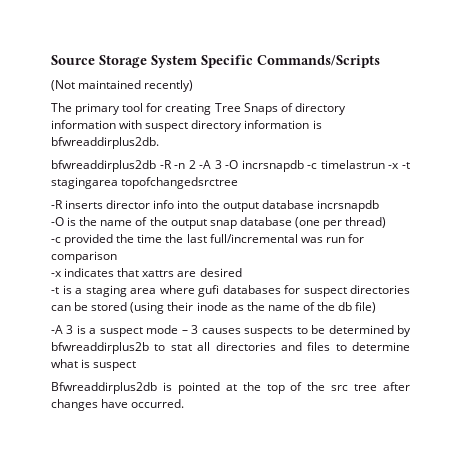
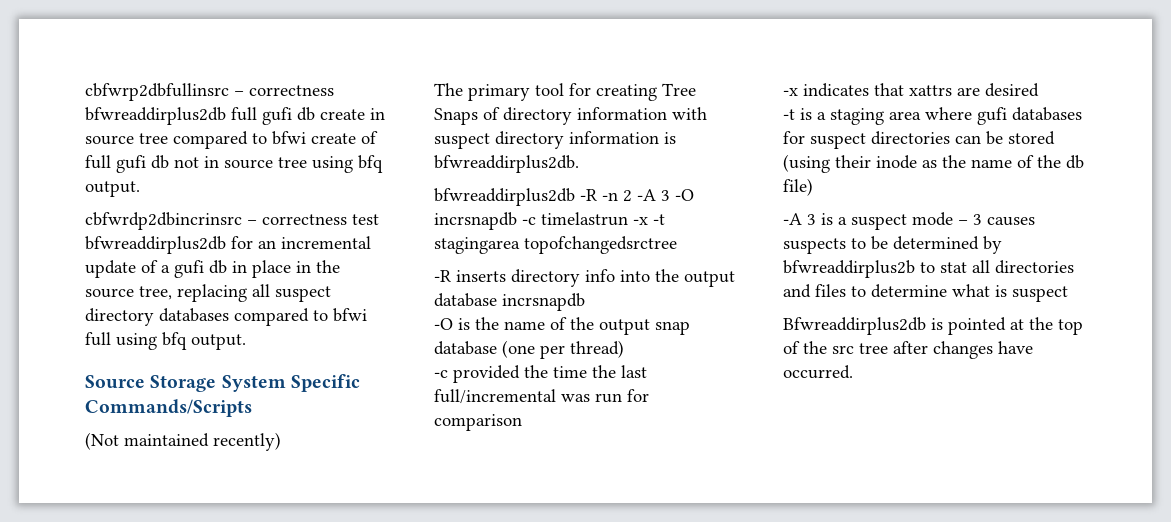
+ cbfwrp2dbfullinsrc – correctness bfwreaddirplus2db full gufi db create in source tree compared to bfwi create of full gufi db not in source tree using bfq output.
+ cbfwrdp2dbincrinsrc – correctness test bfwreaddirplus2db for an incremental update of a gufi db in place in the source tree, replacing all suspect directory databases compared to bfwi full using bfq output.
- -R inserts director info into the output database incrsnapdb
+ -R inserts directory info into the output database incrsnapdb

